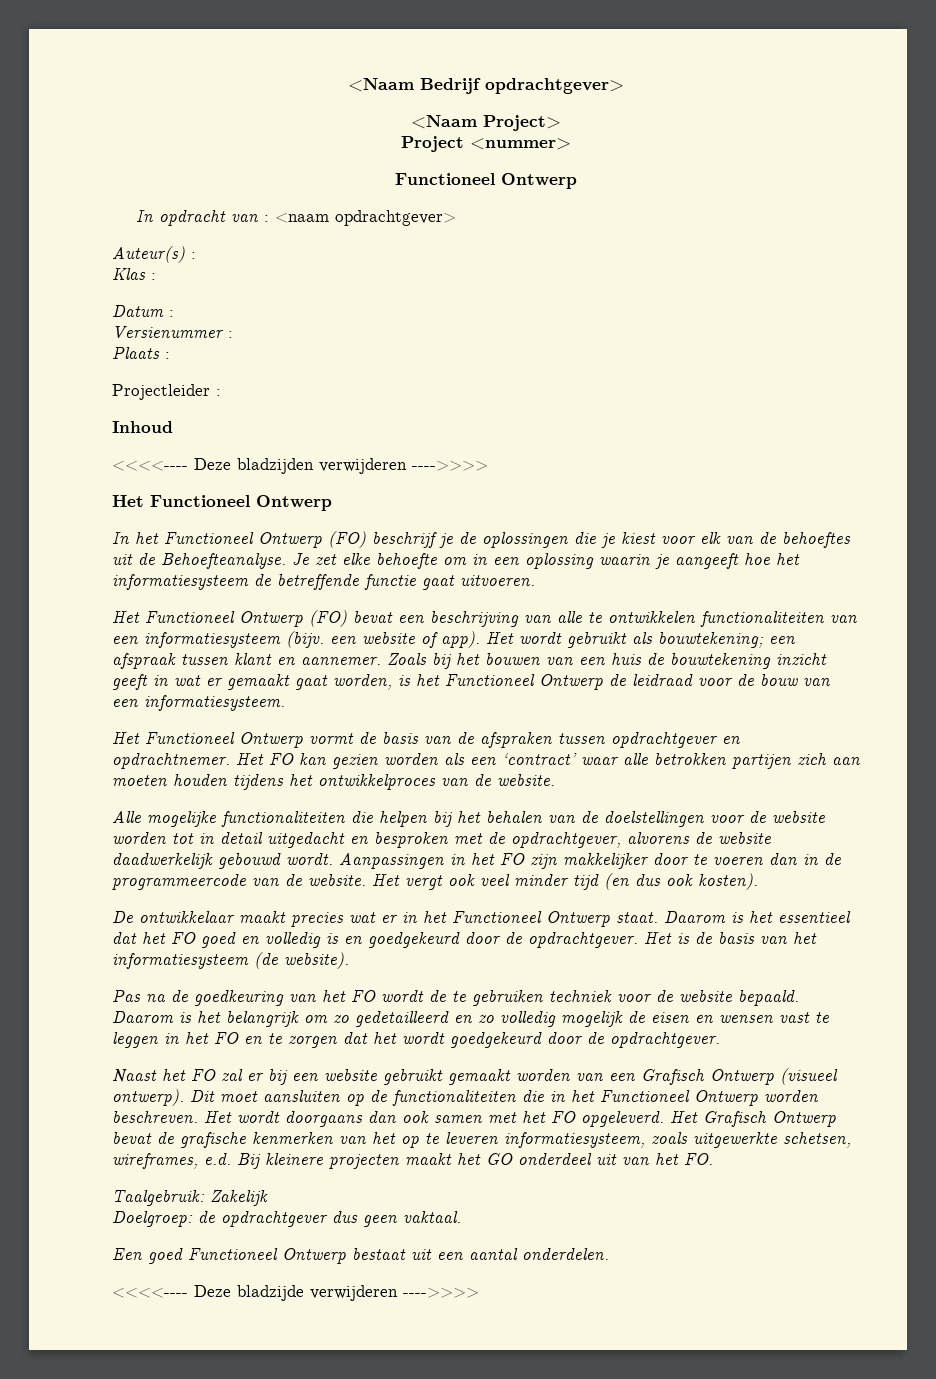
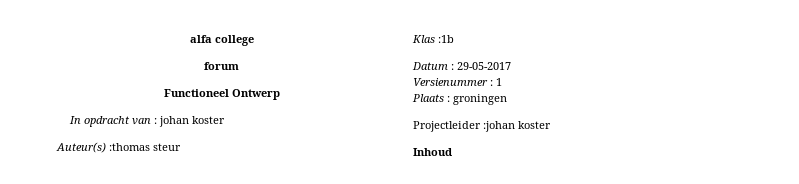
- <Naam Bedrijf opdrachtgever>
- <Naam Project>
- Project <nummer>
+ alfa college
+ forum
- In opdracht van : <naam opdrachtgever>
+ In opdracht van : johan koster
- Auteur(s) :
+ Auteur(s) :thomas steur
- Klas :
+ Klas :1b
- Datum :
+ Datum : 29-05-2017
- Versienummer :
+ Versienummer : 1
- Plaats :
+ Plaats : groningen
- Projectleider :
+ Projectleider :johan koster
- <<<<---- Deze bladzijden verwijderen ---->>>>
- Het Functioneel Ontwerp
- In het Functioneel Ontwerp (FO) beschrijf je de oplossingen die je kiest voor elk van de behoeftes uit de Behoefteanalyse. Je zet elke behoefte om in een oplossing waarin je aangeeft hoe het informatiesysteem de betreffende functie gaat uitvoeren.
- Het Functioneel Ontwerp (FO) bevat een beschrijving van alle te ontwikkelen functionaliteiten van een informatiesysteem (bijv. een website of app). Het wordt gebruikt als bouwtekening; een afspraak tussen klant en aannemer. Zoals bij het bouwen van een huis de bouwtekening inzicht geeft in wat er gemaakt gaat worden, is het Functioneel Ontwerp de leidraad voor de bouw van een informatiesysteem.
- Het Functioneel Ontwerp vormt de basis van de afspraken tussen opdrachtgever en opdrachtnemer. Het FO kan gezien worden als een ‘contract’ waar alle betrokken partijen zich aan moeten houden tijdens het ontwikkelproces van de website.
- Alle mogelijke functionaliteiten die helpen bij het behalen van de doelstellingen voor de website worden tot in detail uitgedacht en besproken met de opdrachtgever, alvorens de website daadwerkelijk gebouwd wordt. Aanpassingen in het FO zijn makkelijker door te voeren dan in de programmeercode van de website. Het vergt ook veel minder tijd (en dus ook kosten).
- De ontwikkelaar maakt precies wat er in het Functioneel Ontwerp staat. Daarom is het essentieel dat het FO goed en volledig is en goedgekeurd door de opdrachtgever. Het is de basis van het informatiesysteem (de website).
- Pas na de goedkeuring van het FO wordt de te gebruiken techniek voor de website bepaald. Daarom is het belangrijk om zo gedetailleerd en zo volledig mogelijk de eisen en wensen vast te leggen in het FO en te zorgen dat het wordt goedgekeurd door de opdrachtgever.
- Naast het FO zal er bij een website gebruikt gemaakt worden van een Grafisch Ontwerp (visueel ontwerp). Dit moet aansluiten op de functionaliteiten die in het Functioneel Ontwerp worden beschreven. Het wordt doorgaans dan ook samen met het FO opgeleverd. Het Grafisch Ontwerp bevat de grafische kenmerken van het op te leveren informatiesysteem, zoals uitgewerkte schetsen, wireframes, e.d. Bij kleinere projecten maakt het GO onderdeel uit van het FO.
- Taalgebruik: Zakelijk
- Doelgroep: de opdrachtgever dus geen vaktaal.
- Een goed Functioneel Ontwerp bestaat uit een aantal onderdelen.
- <<<<---- Deze bladzijde verwijderen ---->>>>

